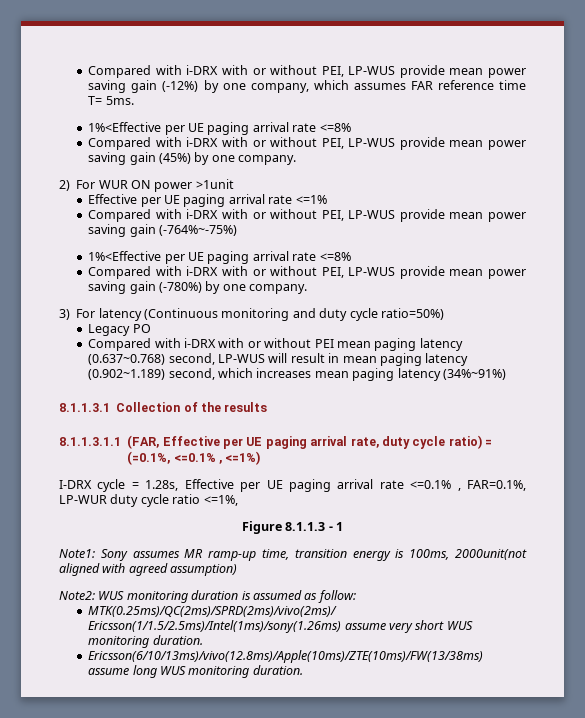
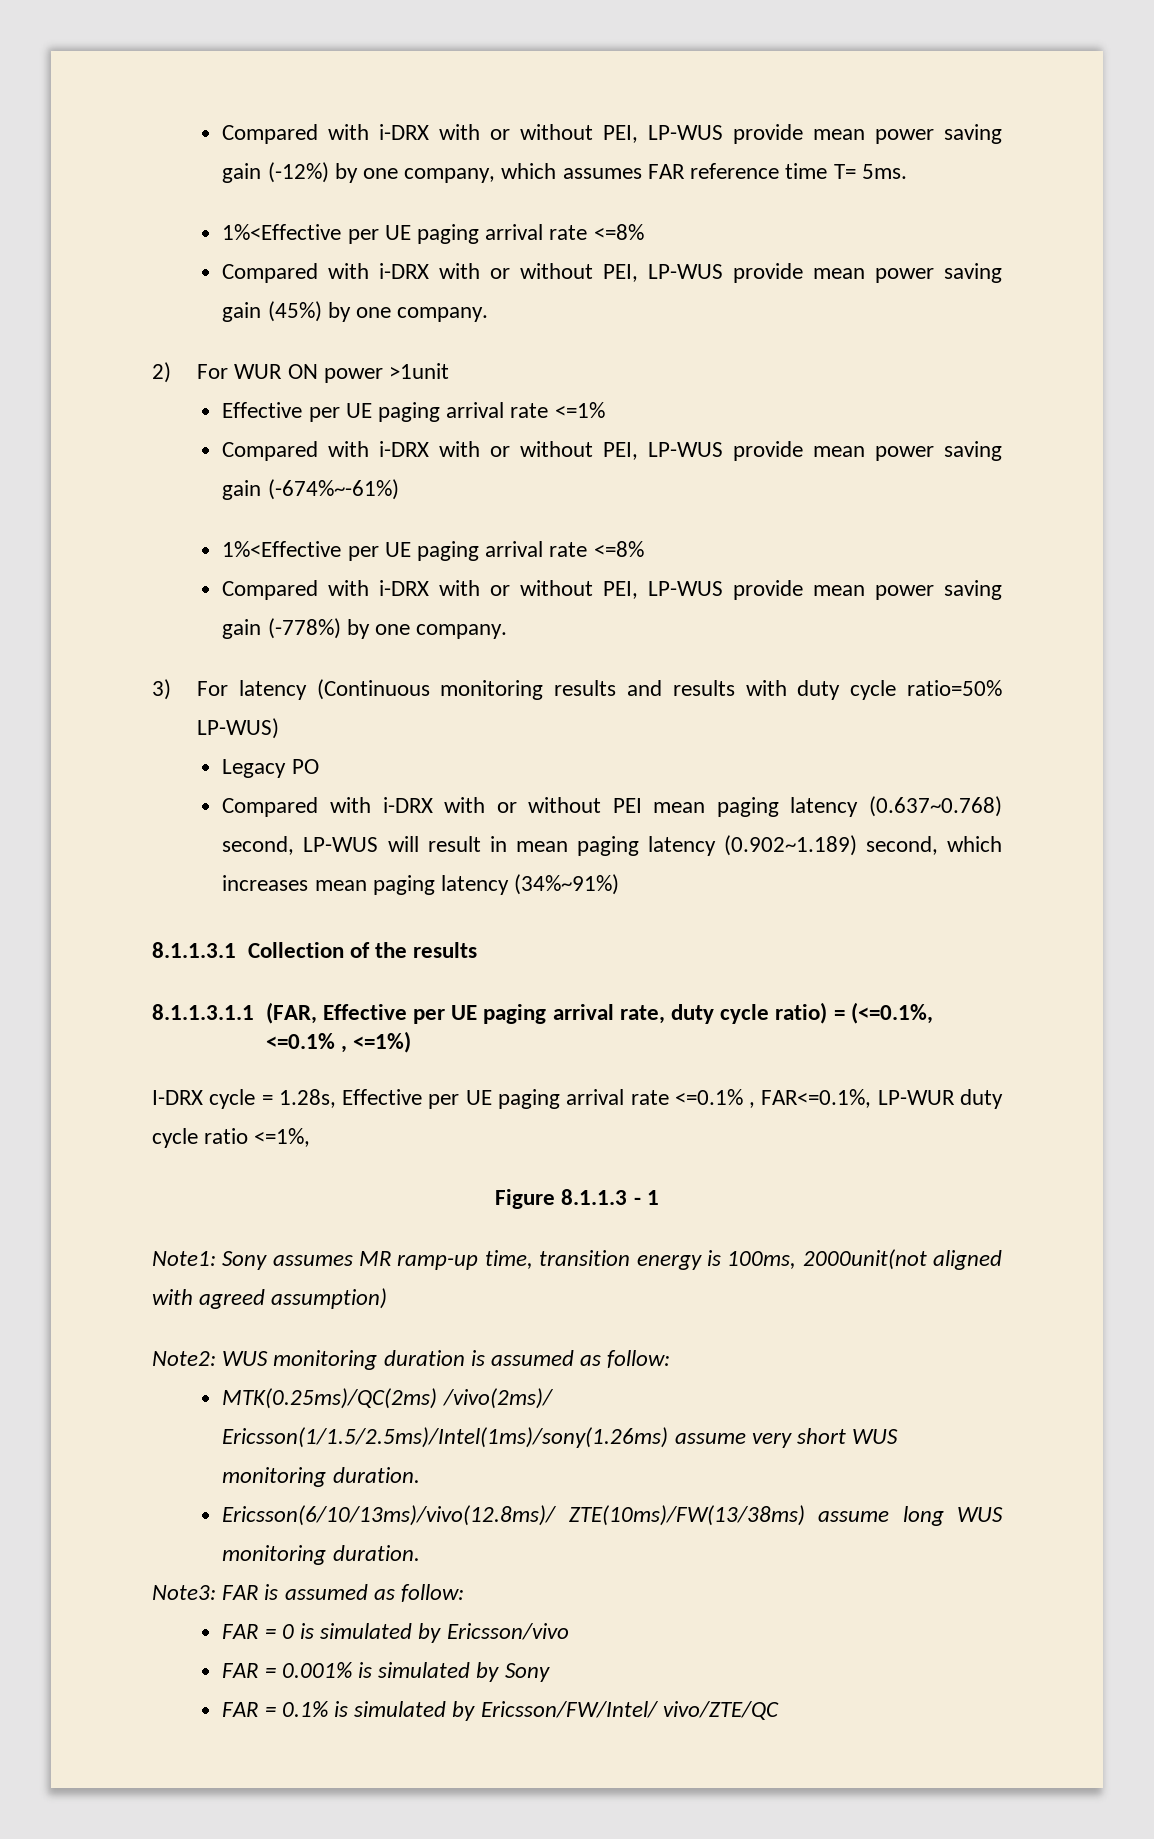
- Compared with i-DRX with or without PEI, LP-WUS provide mean power saving gain (-764%~-75%)
+ Compared with i-DRX with or without PEI, LP-WUS provide mean power saving gain (-674%~-61%)
- Compared with i-DRX with or without PEI, LP-WUS provide mean power saving gain (-780%) by one company.
+ Compared with i-DRX with or without PEI, LP-WUS provide mean power saving gain (-778%) by one company.
- 3) For latency (Continuous monitoring and duty cycle ratio=50%)
+ 3) For latency (Continuous monitoring results and results with duty cycle ratio=50% LP-WUS)
- 8.1.1.3.1.1 (FAR, Effective per UE paging arrival rate, duty cycle ratio) = (=0.1%, <=0.1% , <=1%)
+ 8.1.1.3.1.1 (FAR, Effective per UE paging arrival rate, duty cycle ratio) = (<=0.1%, <=0.1% , <=1%)
- I-DRX cycle = 1.28s, Effective per UE paging arrival rate <=0.1% , FAR=0.1%, LP-WUR duty cycle ratio <=1%,
+ I-DRX cycle = 1.28s, Effective per UE paging arrival rate <=0.1% , FAR<=0.1%, LP-WUR duty cycle ratio <=1%,
- MTK(0.25ms)/QC(2ms)/SPRD(2ms)/vivo(2ms)/ Ericsson(1/1.5/2.5ms)/Intel(1ms)/sony(1.26ms) assume very short WUS monitoring duration.
+ MTK(0.25ms)/QC(2ms) /vivo(2ms)/ Ericsson(1/1.5/2.5ms)/Intel(1ms)/sony(1.26ms) assume very short WUS monitoring duration.
- Ericsson(6/10/13ms)/vivo(12.8ms)/Apple(10ms)/ZTE(10ms)/FW(13/38ms) assume long WUS monitoring duration.
+ Ericsson(6/10/13ms)/vivo(12.8ms)/ ZTE(10ms)/FW(13/38ms) assume long WUS monitoring duration.
+ Note3: FAR is assumed as follow:
+ FAR = 0 is simulated by Ericsson/vivo
+ FAR = 0.001% is simulated by Sony
+ FAR = 0.1% is simulated by Ericsson/FW/Intel/ vivo/ZTE/QC

